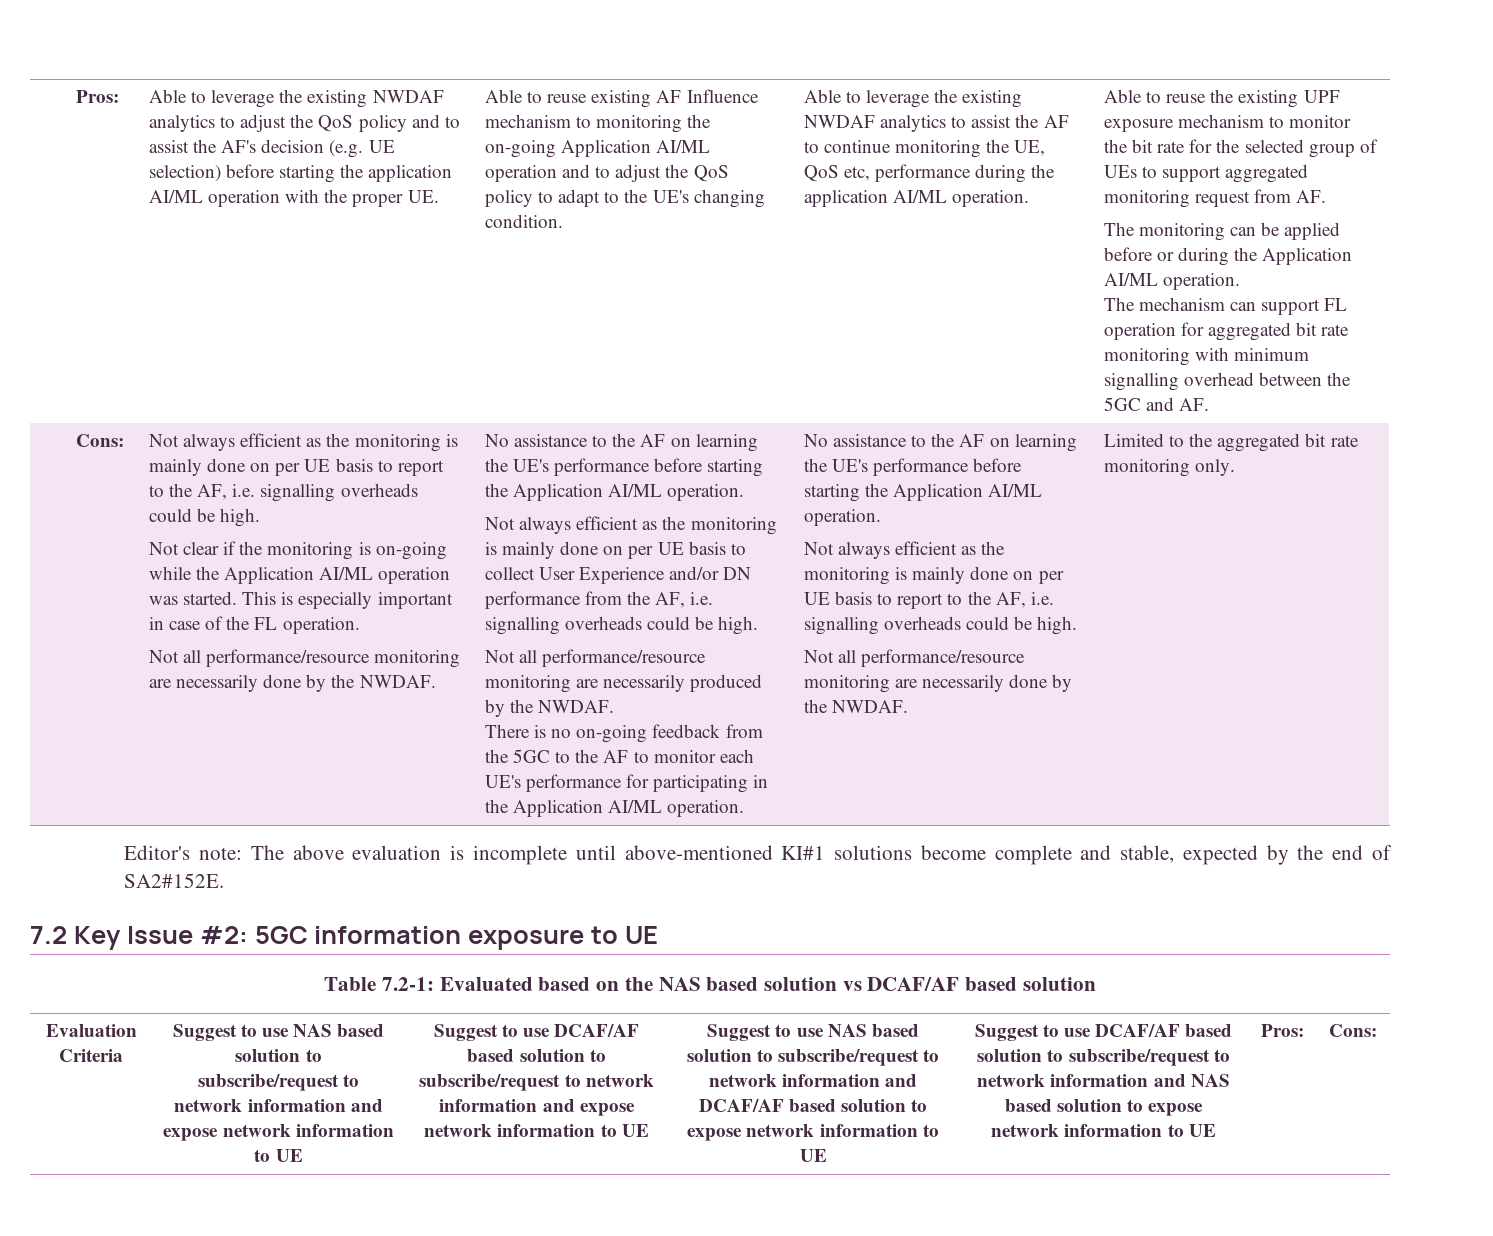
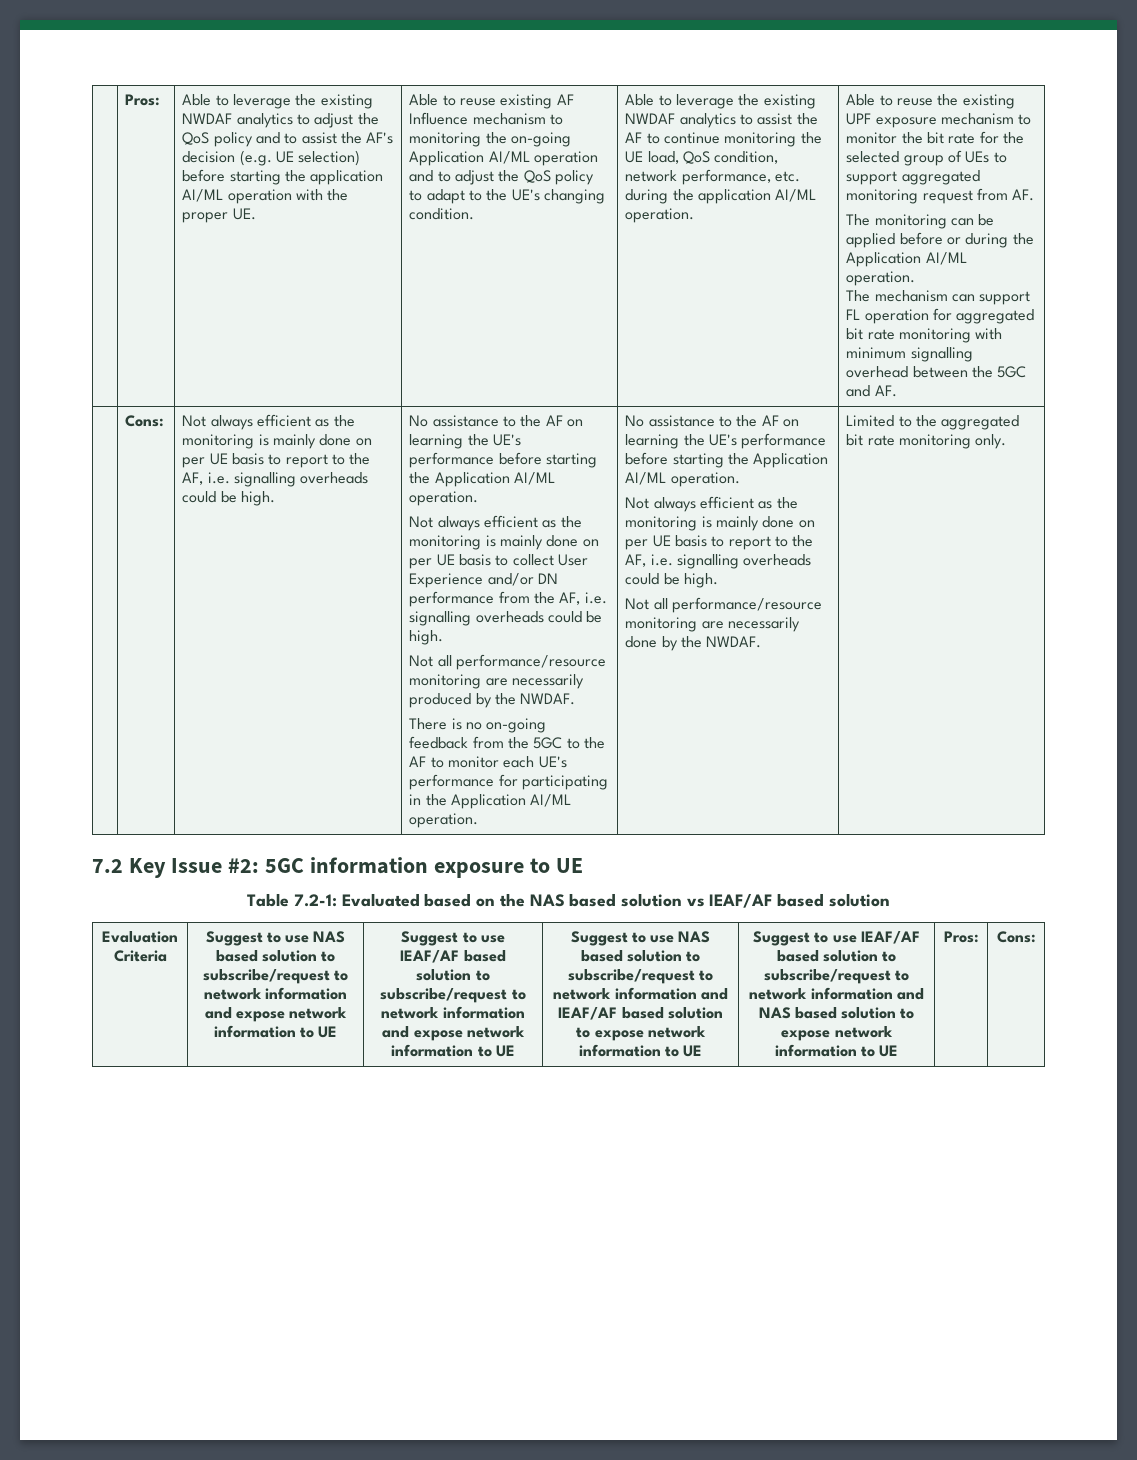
- Able to leverage the existing NWDAF analytics to assist the AF to continue monitoring the UE, QoS etc, performance during the application AI/ML operation.
+ Able to leverage the existing NWDAF analytics to assist the AF to continue monitoring the UE load, QoS condition, network performance, etc. during the application AI/ML operation.
- Not clear if the monitoring is on-going while the Application AI/ML operation was started. This is especially important in case of the FL operation.
- Not all performance/resource monitoring are necessarily done by the NWDAF.
- Editor's note: The above evaluation is incomplete until above-mentioned KI#1 solutions become complete and stable, expected by the end of SA2#152E.
- Table 7.2-1: Evaluated based on the NAS based solution vs DCAF/AF based solution
+ Table 7.2-1: Evaluated based on the NAS based solution vs IEAF/AF based solution
- Suggest to use DCAF/AF based solution to subscribe/request to network information and expose network information to UE
+ Suggest to use IEAF/AF based solution to subscribe/request to network information and expose network information to UE
- Suggest to use NAS based solution to subscribe/request to network information and DCAF/AF based solution to expose network information to UE
+ Suggest to use NAS based solution to subscribe/request to network information and IEAF/AF based solution to expose network information to UE
- Suggest to use DCAF/AF based solution to subscribe/request to network information and NAS based solution to expose network information to UE
+ Suggest to use IEAF/AF based solution to subscribe/request to network information and NAS based solution to expose network information to UE

